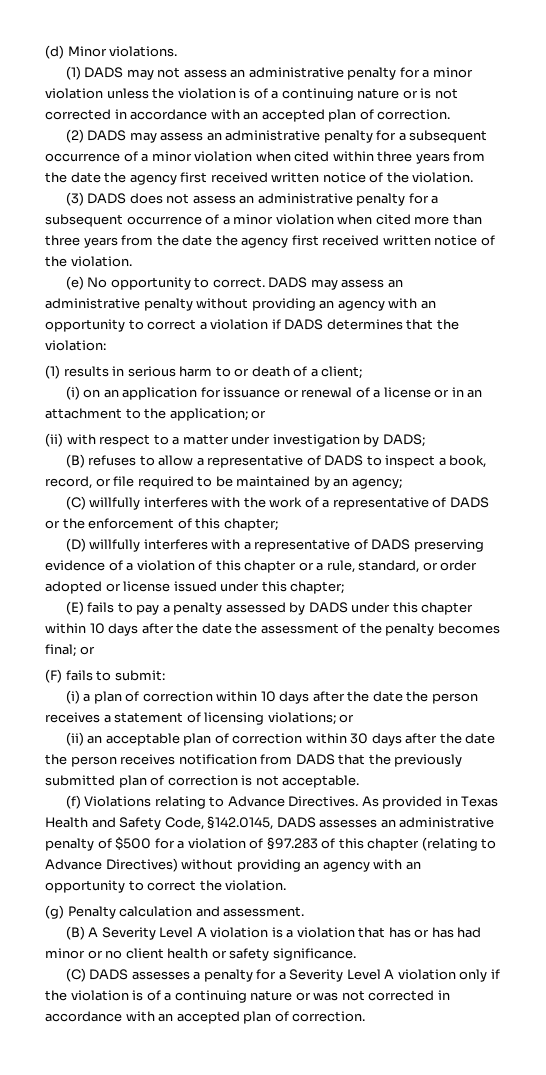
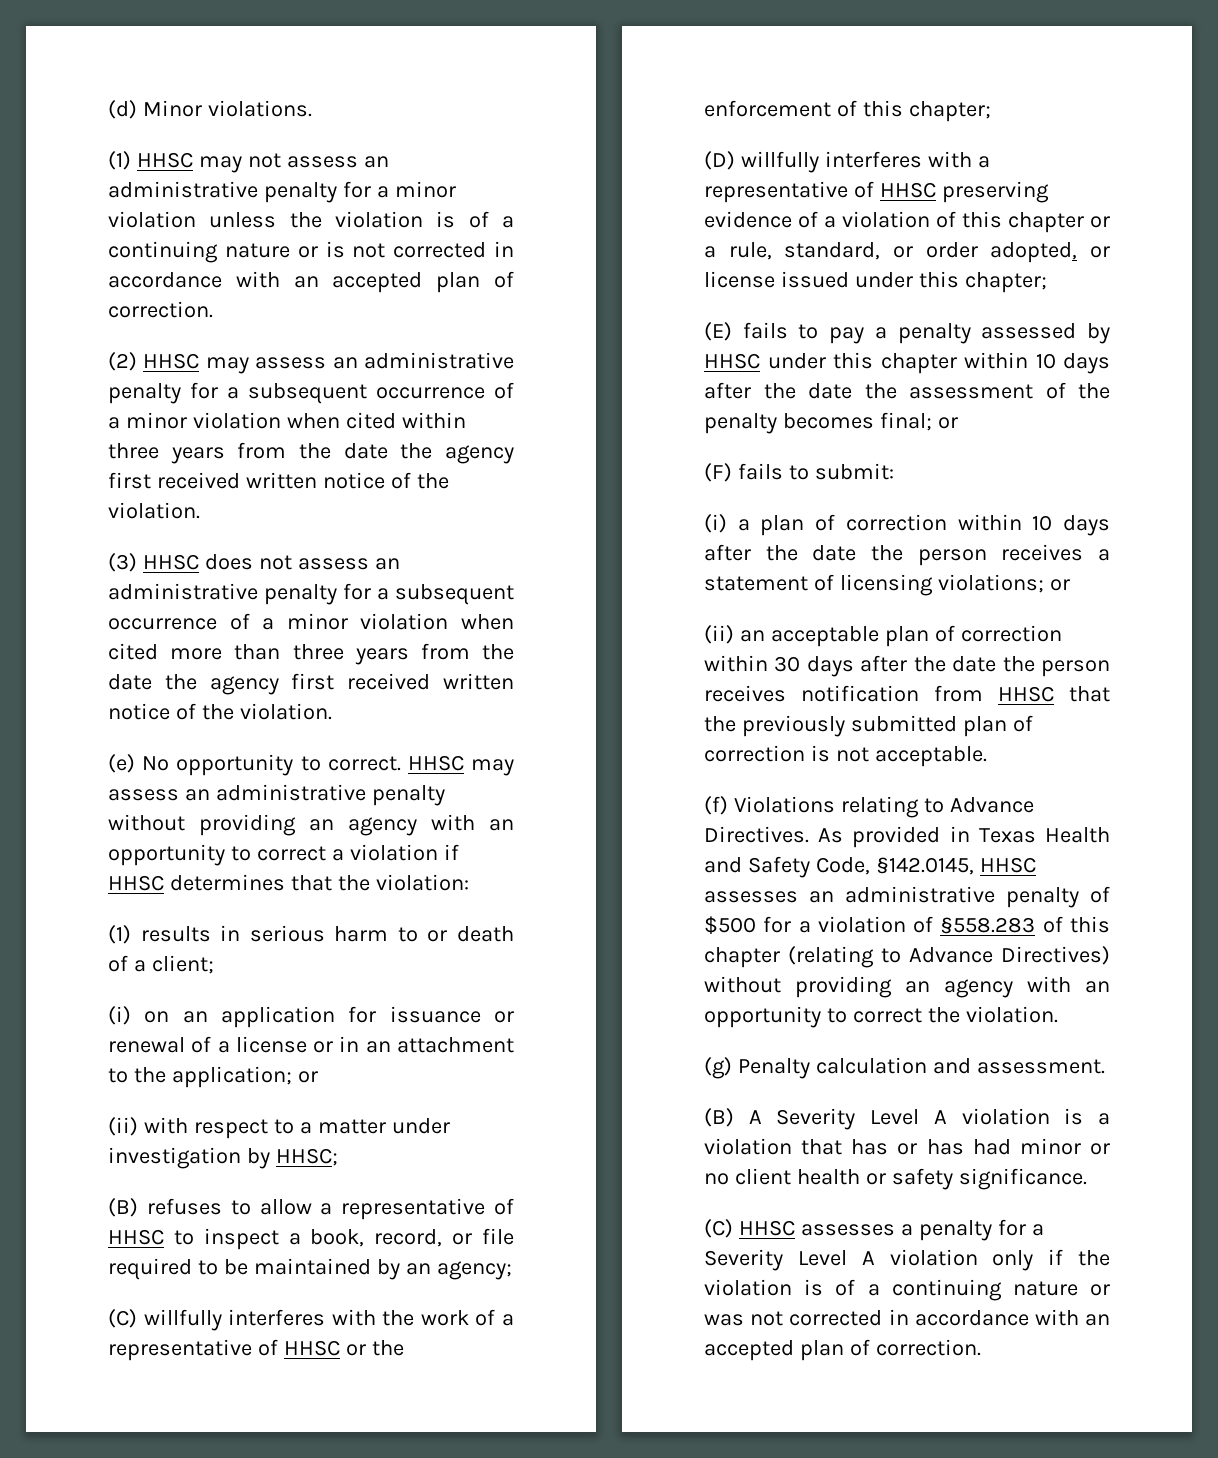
- (1) DADS may not assess an administrative penalty for a minor violation unless the violation is of a continuing nature or is not corrected in accordance with an accepted plan of correction.
+ (1) HHSC may not assess an administrative penalty for a minor violation unless the violation is of a continuing nature or is not corrected in accordance with an accepted plan of correction.
- (2) DADS may assess an administrative penalty for a subsequent occurrence of a minor violation when cited within three years from the date the agency first received written notice of the violation.
+ (2) HHSC may assess an administrative penalty for a subsequent occurrence of a minor violation when cited within three years from the date the agency first received written notice of the violation.
- (3) DADS does not assess an administrative penalty for a subsequent occurrence of a minor violation when cited more than three years from the date the agency first received written notice of the violation.
+ (3) HHSC does not assess an administrative penalty for a subsequent occurrence of a minor violation when cited more than three years from the date the agency first received written notice of the violation.
- DADS may assess an administrative penalty without providing an agency with an opportunity to correct a violation if DADS determines that the violation:
+ HHSC may assess an administrative penalty without providing an agency with an opportunity to correct a violation if HHSC determines that the violation:
- (ii) with respect to a matter under investigation by DADS;
+ (ii) with respect to a matter under investigation by HHSC;
- (B) refuses to allow a representative of DADS to inspect a book, record, or file required to be maintained by an agency;
+ (B) refuses to allow a representative of HHSC to inspect a book, record, or file required to be maintained by an agency;
- (C) willfully interferes with the work of a representative of DADS or the enforcement of this chapter;
+ (C) willfully interferes with the work of a representative of HHSC or the enforcement of this chapter;
- (D) willfully interferes with a representative of DADS preserving evidence of a violation of this chapter or a rule, standard, or order adopted or license issued under this chapter;
+ (D) willfully interferes with a representative of HHSC preserving evidence of a violation of this chapter or a rule, standard, or order adopted, or license issued under this chapter;
- (E) fails to pay a penalty assessed by DADS under this chapter within 10 days after the date the assessment of the penalty becomes final; or
+ (E) fails to pay a penalty assessed by HHSC under this chapter within 10 days after the date the assessment of the penalty becomes final; or
- (ii) an acceptable plan of correction within 30 days after the date the person receives notification from DADS that the previously submitted plan of correction is not acceptable.
+ (ii) an acceptable plan of correction within 30 days after the date the person receives notification from HHSC that the previously submitted plan of correction is not acceptable.
- As provided in Texas Health and Safety Code, §142.0145, DADS assesses an administrative penalty of $500 for a violation of §97.283 of this chapter (relating to Advance Directives) without providing an agency with an opportunity to correct the violation.
+ As provided in Texas Health and Safety Code, §142.0145, HHSC assesses an administrative penalty of $500 for a violation of §558.283 of this chapter (relating to Advance Directives) without providing an agency with an opportunity to correct the violation.
- (C) DADS assesses a penalty for a Severity Level A violation only if the violation is of a continuing nature or was not corrected in accordance with an accepted plan of correction.
+ (C) HHSC assesses a penalty for a Severity Level A violation only if the violation is of a continuing nature or was not corrected in accordance with an accepted plan of correction.

